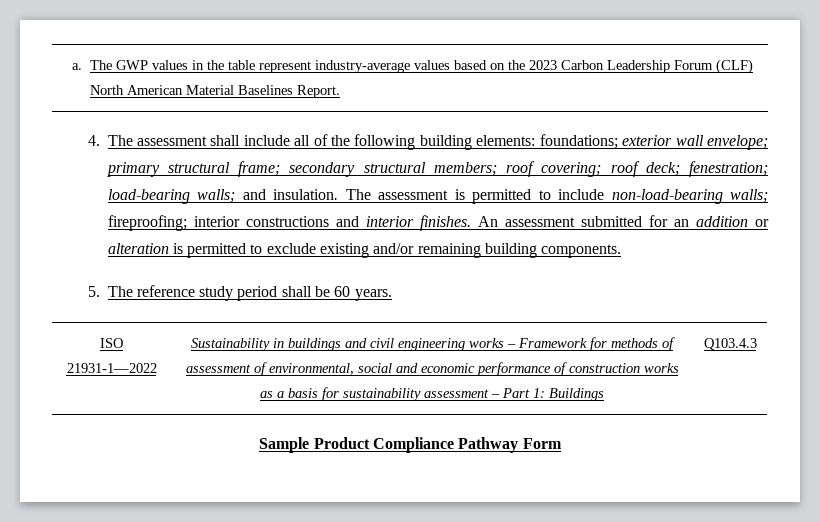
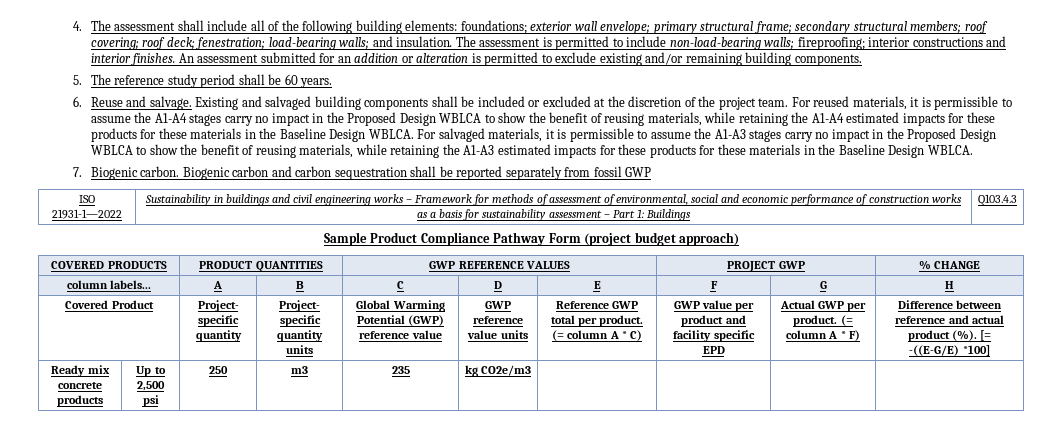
- a. The GWP values in the table represent industry-average values based on the 2023 Carbon Leadership Forum (CLF) North American Material Baselines Report.
+ 6. Reuse and salvage. Existing and salvaged building components shall be included or excluded at the discretion of the project team. For reused materials, it is permissible to assume the A1-A4 stages carry no impact in the Proposed Design WBLCA to show the benefit of reusing materials, while retaining the A1-A4 estimated impacts for these products for these materials in the Baseline Design WBLCA. For salvaged materials, it is permissible to assume the A1-A3 stages carry no impact in the Proposed Design WBLCA to show the benefit of reusing materials, while retaining the A1-A3 estimated impacts for these products for these materials in the Baseline Design WBLCA.
+ 7. Biogenic carbon. Biogenic carbon and carbon sequestration shall be reported separately from fossil GWP
- Sample Product Compliance Pathway Form
+ Sample Product Compliance Pathway Form (project budget approach)
+ COVERED PRODUCTS | PRODUCT QUANTITIES | GWP REFERENCE VALUES | PROJECT GWP | % CHANGE
+ column labels... | A | B | C | D | E | F | G | H
+ Covered Product | Project- specific quantity | Project- specific quantity units | Global Warming Potential (GWP) reference value | GWP reference value units | Reference GWP total per product. (= column A * C) | GWP value per product and facility specific EPD | Actual GWP per product. (= column A * F) | Difference between reference and actual product (%). [= -((E-G/E) *100]
+ Ready mix concrete products | Up to 2,500 psi | 250 | m3 | 235 | kg CO2e/m3 | | | |

